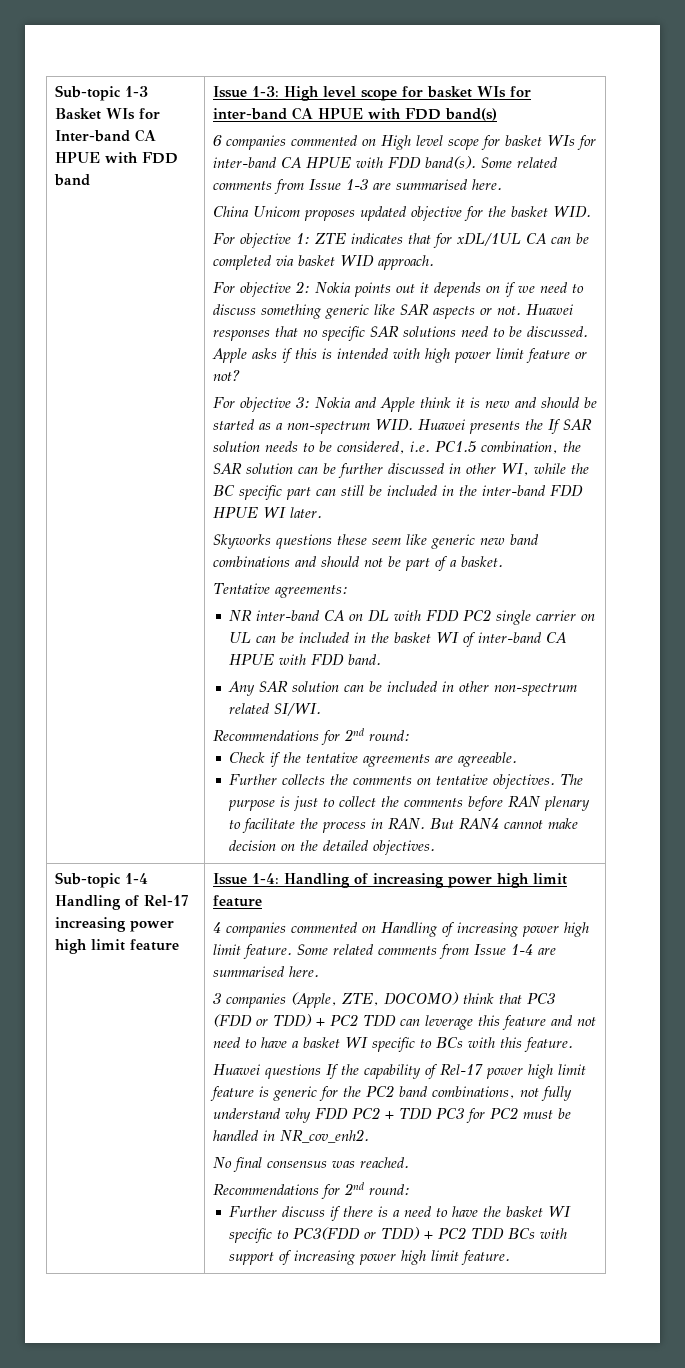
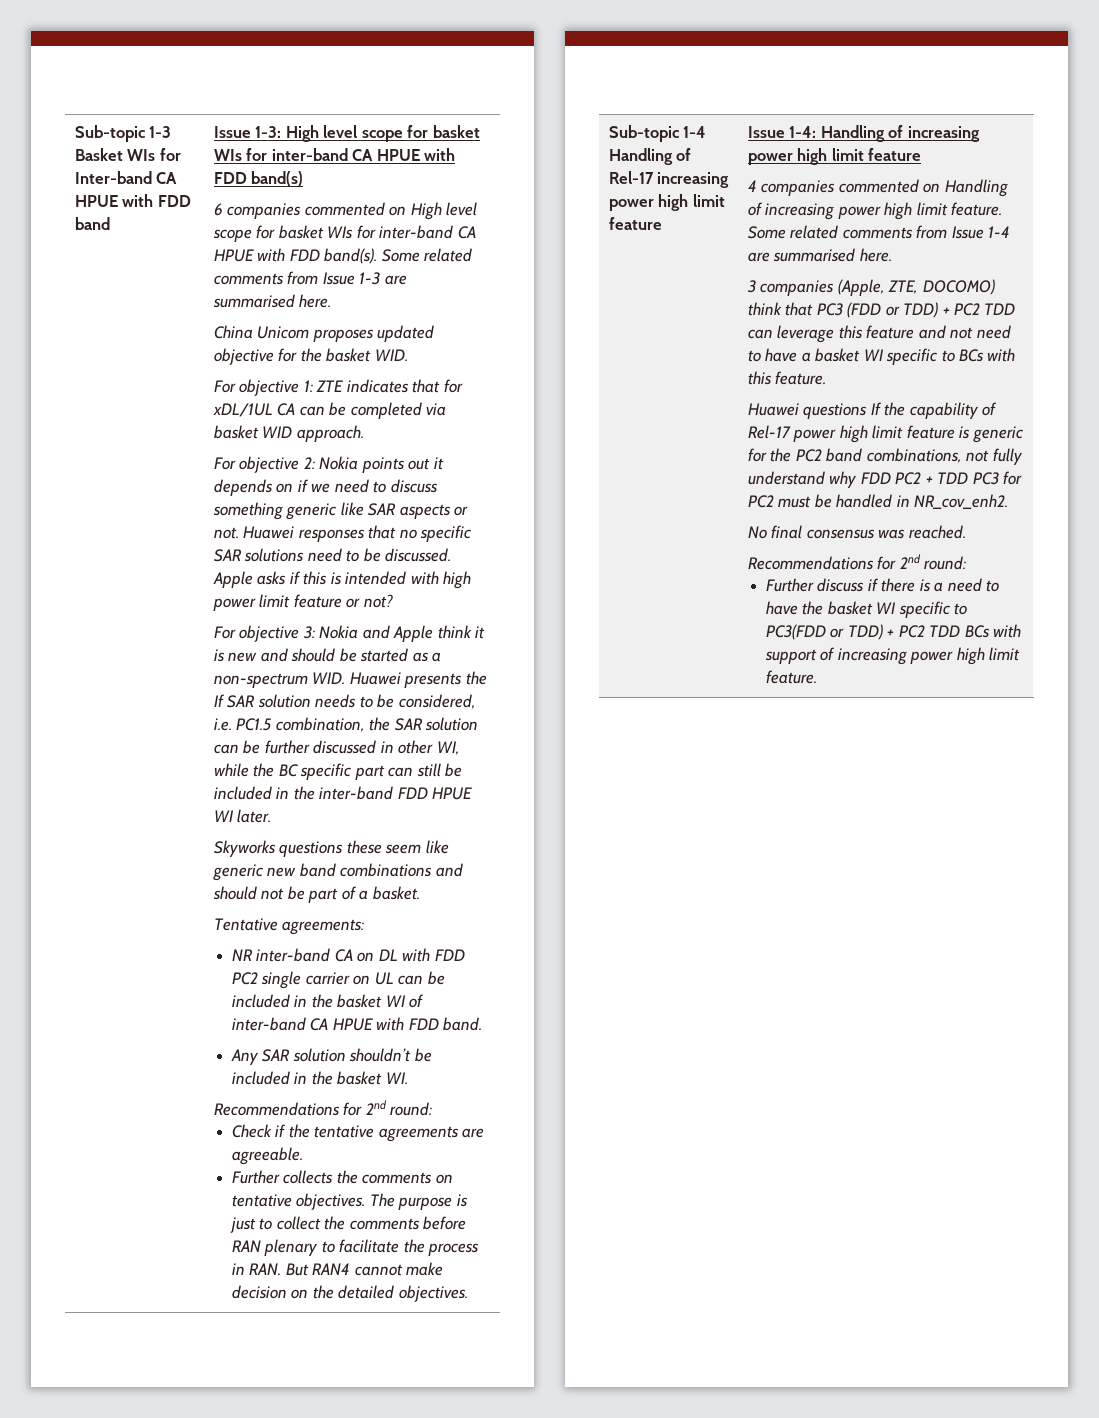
- Any SAR solution can be included in other non-spectrum related SI/WI.
+ Any SAR solution shouldn’t be included in the basket WI.

